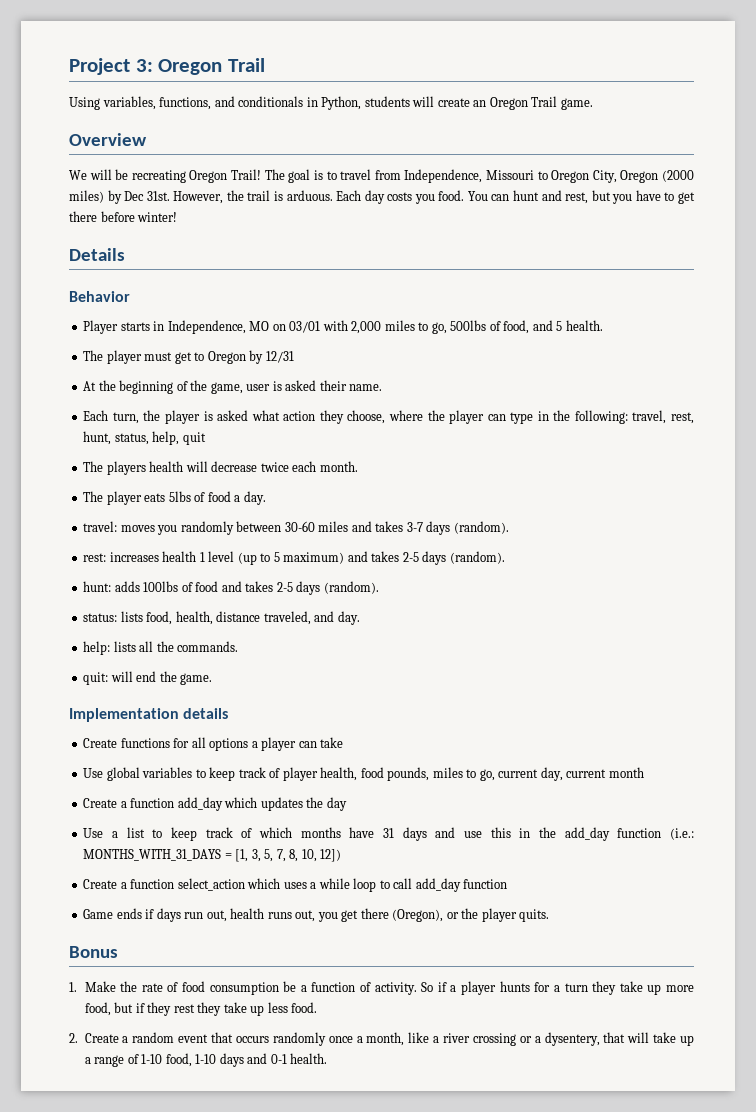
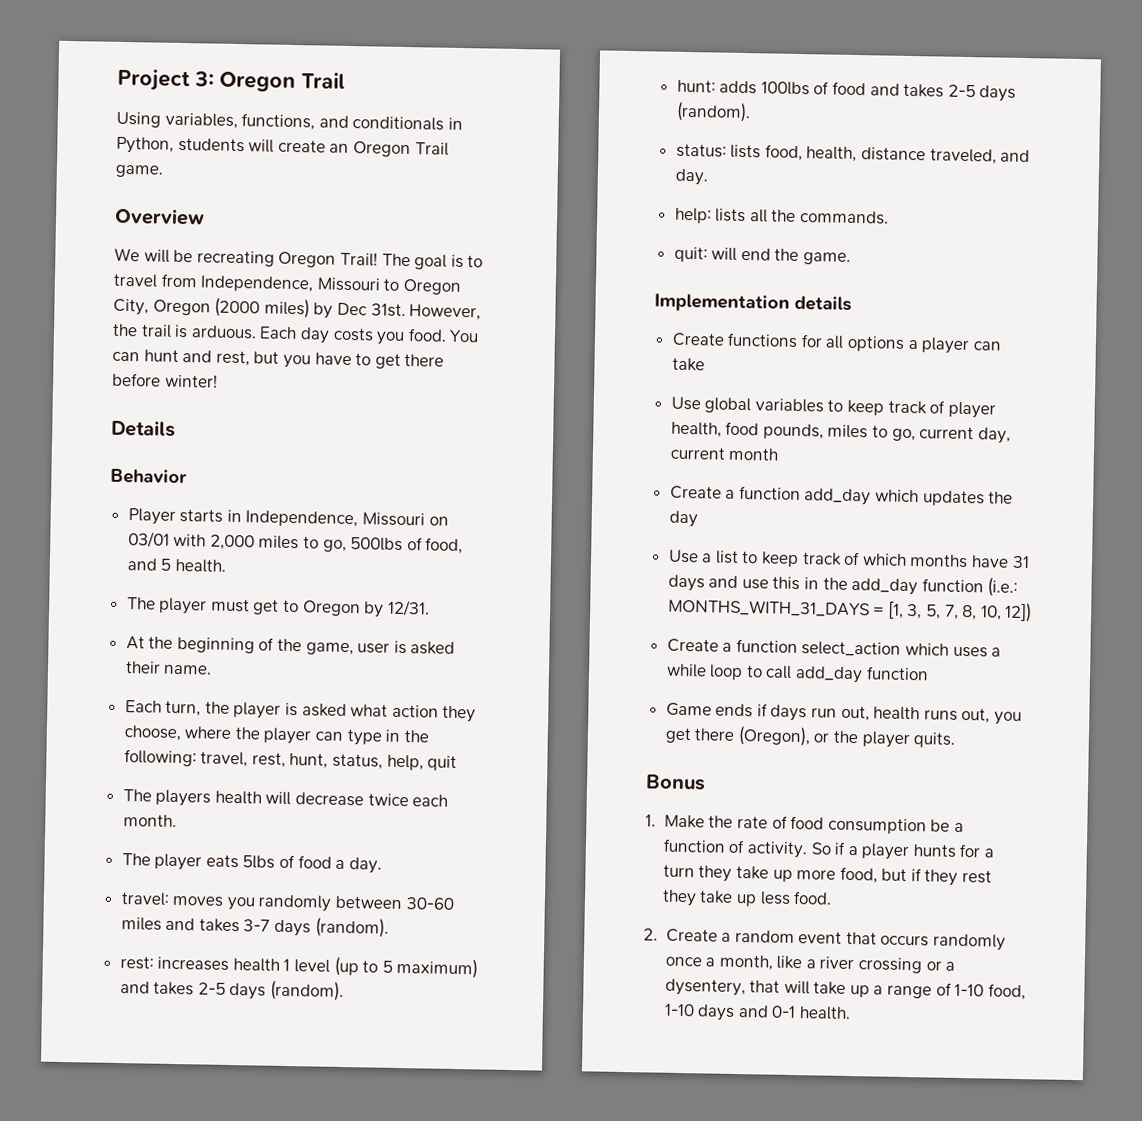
- Player starts in Independence, MO on 03/01 with 2,000 miles to go, 500lbs of food, and 5 health.
+ Player starts in Independence, Missouri on 03/01 with 2,000 miles to go, 500lbs of food, and 5 health.
- The player must get to Oregon by 12/31
+ The player must get to Oregon by 12/31.

